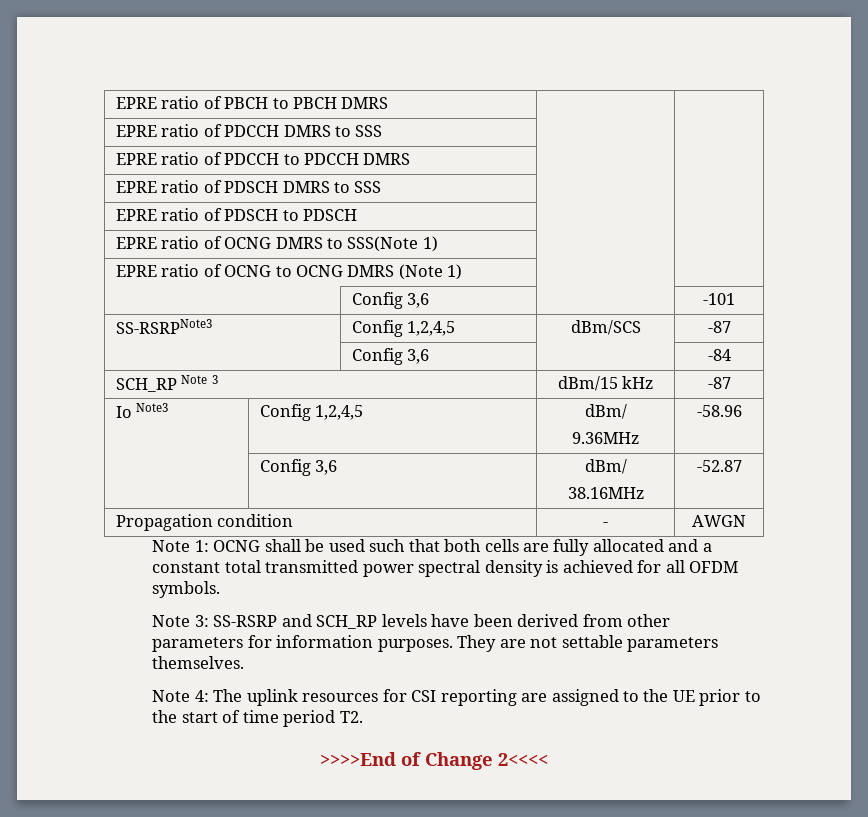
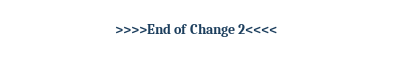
- EPRE ratio of PBCH to PBCH DMRS | |
- EPRE ratio of PDCCH DMRS to SSS | |
- EPRE ratio of PDCCH to PDCCH DMRS | |
- EPRE ratio of PDSCH DMRS to SSS | |
- EPRE ratio of PDSCH to PDSCH | |
- EPRE ratio of OCNG DMRS to SSS(Note 1) | |
- EPRE ratio of OCNG to OCNG DMRS (Note 1) | |
- | Config 3,6 | | -101
- SS-RSRPNote3 | Config 1,2,4,5 | dBm/SCS | -87
- | Config 3,6 | | -84
- SCH_RP Note 3 | dBm/15 kHz | -87
- Io Note3 | Config 1,2,4,5 | dBm/
- 9.36MHz | -58.96
- | Config 3,6 | dBm/
- 38.16MHz | -52.87
- Propagation condition | - | AWGN
- Note 1: OCNG shall be used such that both cells are fully allocated and a constant total transmitted power spectral density is achieved for all OFDM symbols.
- Note 3: SS-RSRP and SCH_RP levels have been derived from other parameters for information purposes. They are not settable parameters themselves.
- Note 4: The uplink resources for CSI reporting are assigned to the UE prior to the start of time period T2.

